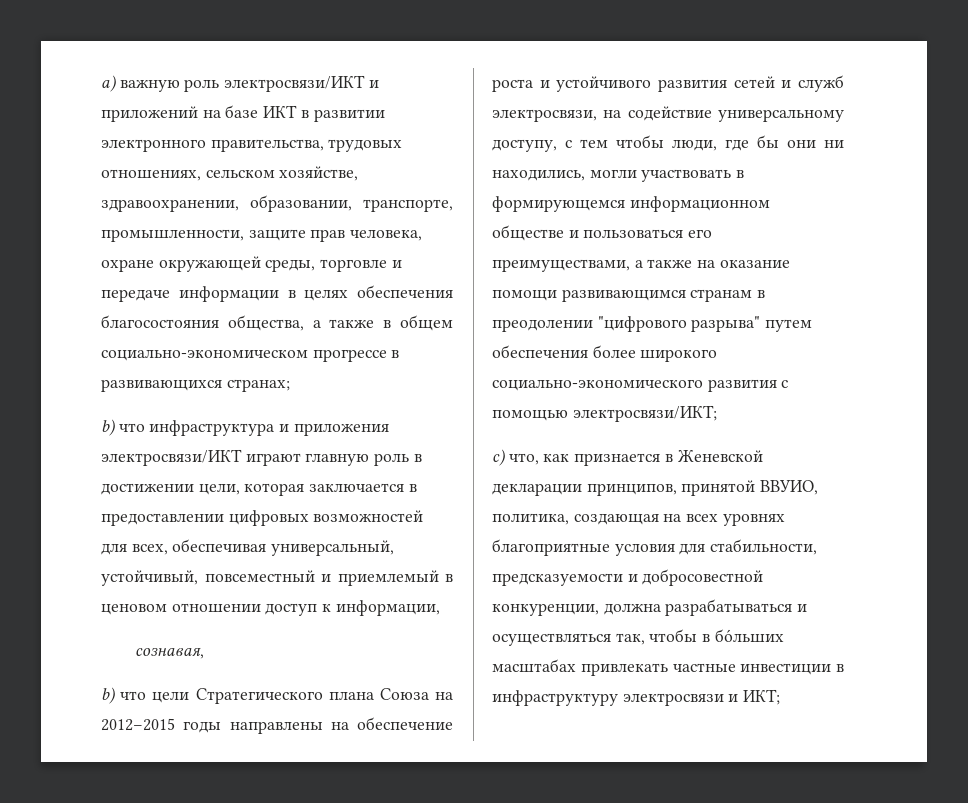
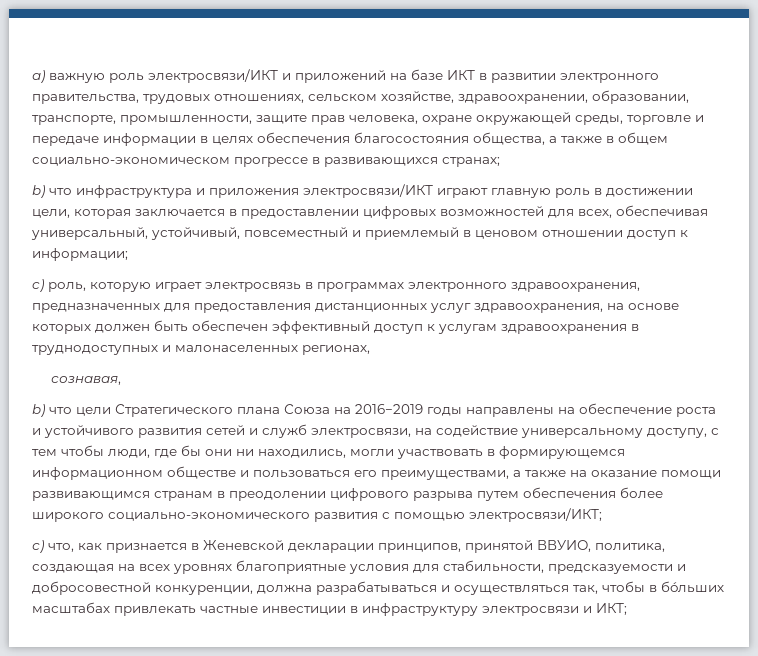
- b) что инфраструктура и приложения электросвязи/ИКТ играют главную роль в достижении цели, которая заключается в предоставлении цифровых возможностей для всех, обеспечивая универсальный, устойчивый, повсеместный и приемлемый в ценовом отношении доступ к информации,
+ b) что инфраструктура и приложения электросвязи/ИКТ играют главную роль в достижении цели, которая заключается в предоставлении цифровых возможностей для всех, обеспечивая универсальный, устойчивый, повсеместный и приемлемый в ценовом отношении доступ к информации;
+ c) роль, которую играет электросвязь в программах электронного здравоохранения, предназначенных для предоставления дистанционных услуг здравоохранения, на основе которых должен быть обеспечен эффективный доступ к услугам здравоохранения в труднодоступных и малонаселенных регионах,
- b) что цели Стратегического плана Союза на 2012–2015 годы направлены на обеспечение роста и устойчивого развития сетей и служб электросвязи, на содействие универсальному доступу, с тем чтобы люди, где бы они ни находились, могли участвовать в формирующемся информационном обществе и пользоваться его преимуществами, а также на оказание помощи развивающимся странам в преодолении "цифрового разрыва" путем обеспечения более широкого социально-экономического развития с помощью электросвязи/ИКТ;
+ b) что цели Стратегического плана Союза на 2016−2019 годы направлены на обеспечение роста и устойчивого развития сетей и служб электросвязи, на содействие универсальному доступу, с тем чтобы люди, где бы они ни находились, могли участвовать в формирующемся информационном обществе и пользоваться его преимуществами, а также на оказание помощи развивающимся странам в преодолении цифрового разрыва путем обеспечения более широкого социально-экономического развития с помощью электросвязи/ИКТ;

